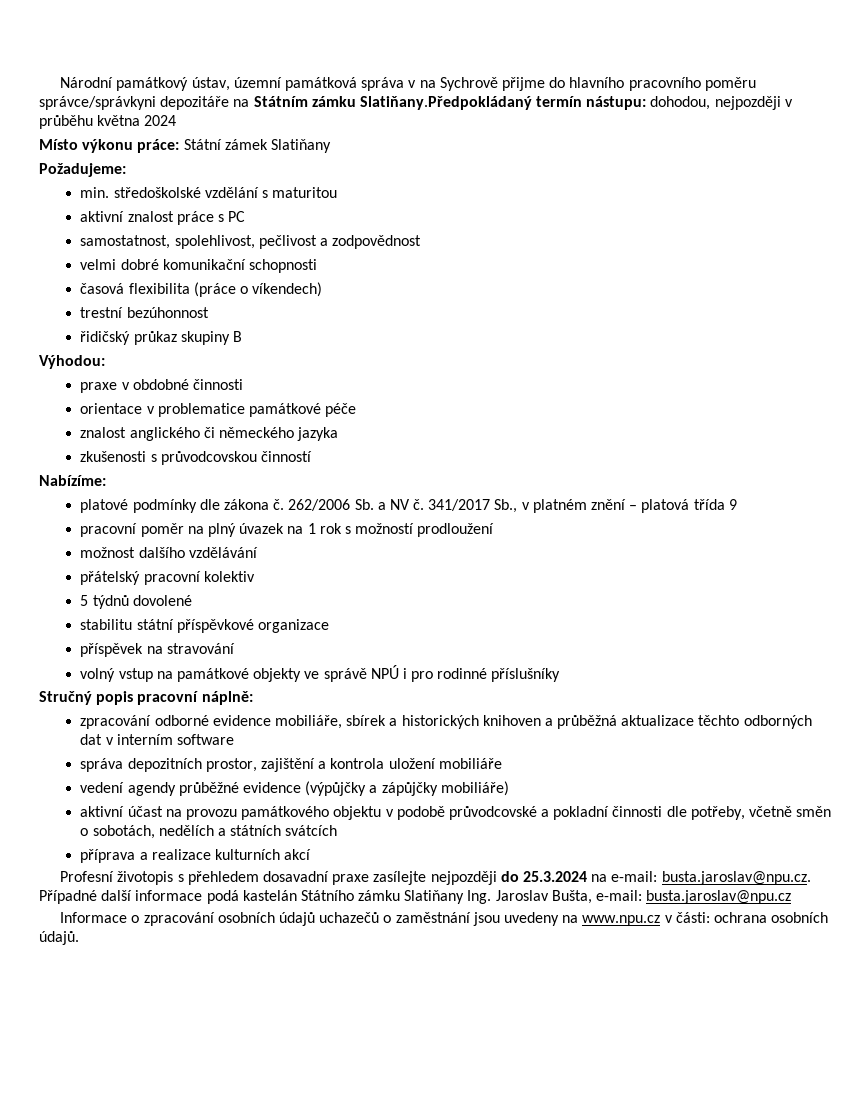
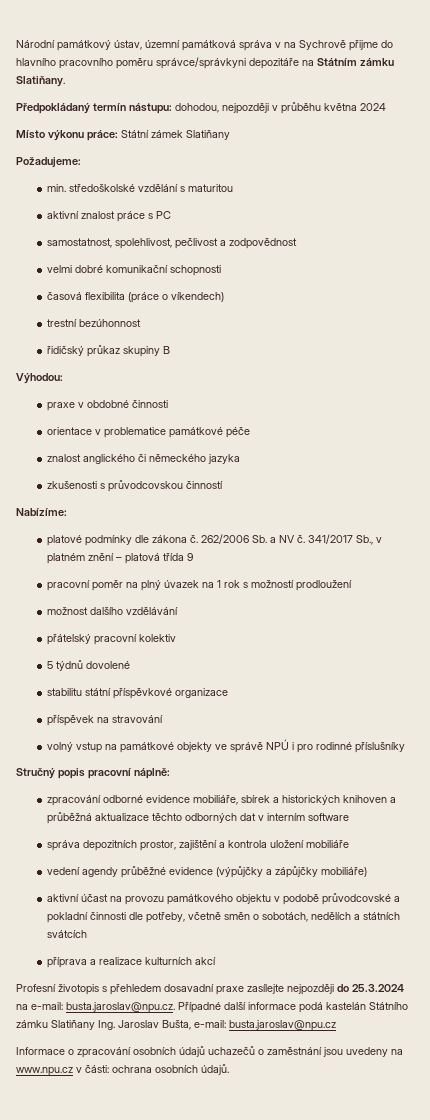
- Národní památkový ústav, územní památková správa v na Sychrově přijme do hlavního pracovního poměru správce/správkyni depozitáře na Státním zámku Slatiňany.Předpokládaný termín nástupu: dohodou, nejpozději v průběhu května 2024
+ Národní památkový ústav, územní památková správa v na Sychrově přijme do hlavního pracovního poměru správce/správkyni depozitáře na Státním zámku Slatiňany.
+ Předpokládaný termín nástupu: dohodou, nejpozději v průběhu května 2024

